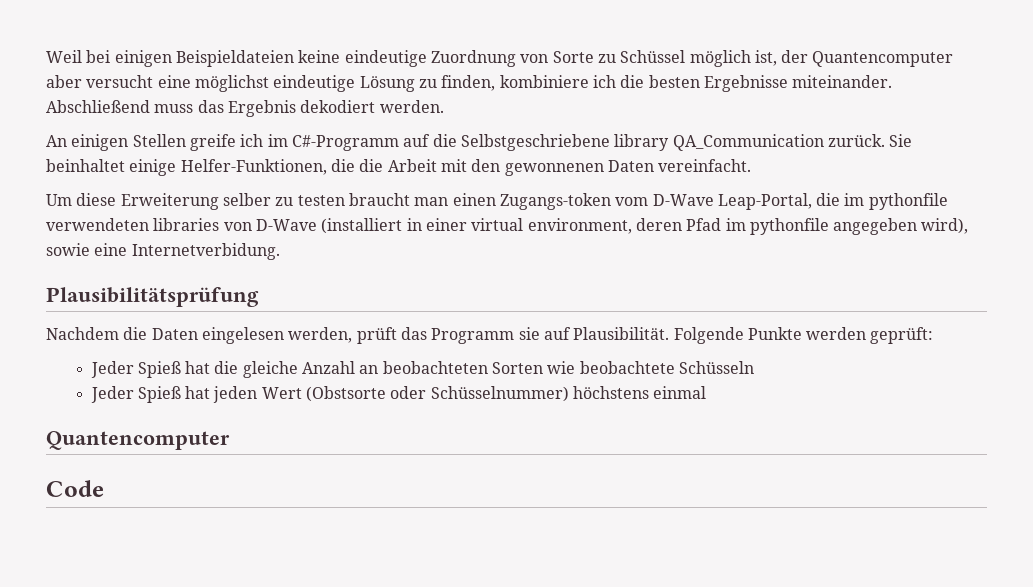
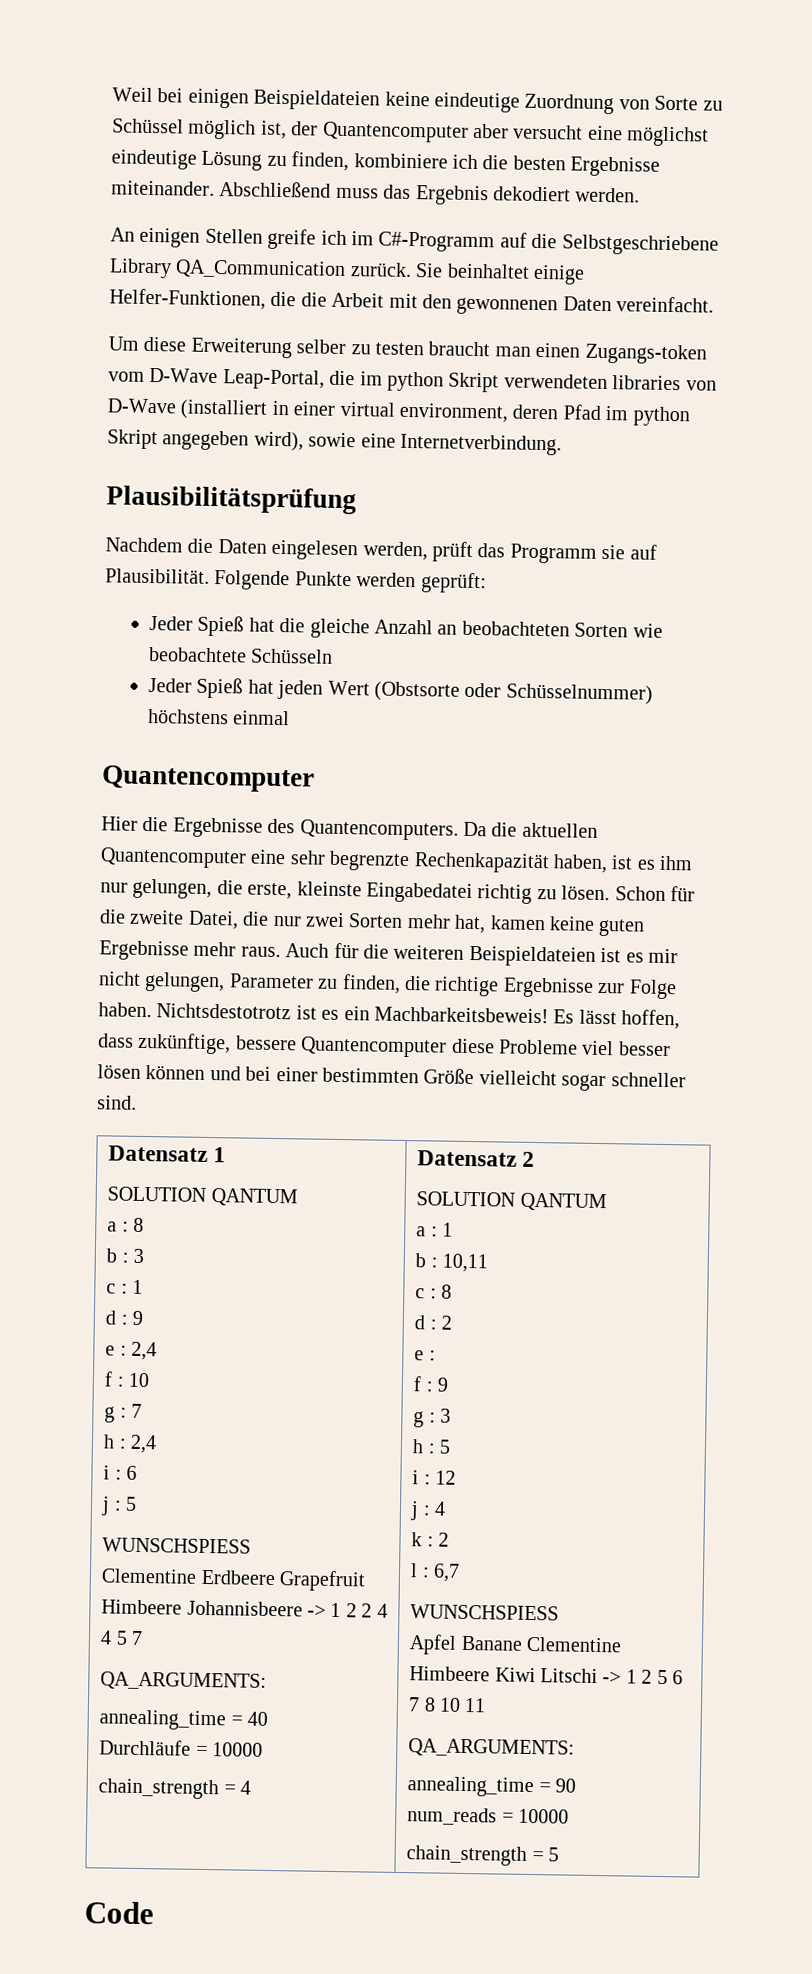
- An einigen Stellen greife ich im C#-Programm auf die Selbstgeschriebene library QA_Communication zurück.
+ An einigen Stellen greife ich im C#-Programm auf die Selbstgeschriebene Library QA_Communication zurück.
- Um diese Erweiterung selber zu testen braucht man einen Zugangs-token vom D-Wave Leap-Portal, die im pythonfile verwendeten libraries von D-Wave (installiert in einer virtual environment, deren Pfad im pythonfile angegeben wird), sowie eine Internetverbidung.
+ Um diese Erweiterung selber zu testen braucht man einen Zugangs-token vom D-Wave Leap-Portal, die im python Skript verwendeten libraries von D-Wave (installiert in einer virtual environment, deren Pfad im python Skript angegeben wird), sowie eine Internetverbindung.
+ Hier die Ergebnisse des Quantencomputers. Da die aktuellen Quantencomputer eine sehr begrenzte Rechenkapazität haben, ist es ihm nur gelungen, die erste, kleinste Eingabedatei richtig zu lösen. Schon für die zweite Datei, die nur zwei Sorten mehr hat, kamen keine guten Ergebnisse mehr raus. Auch für die weiteren Beispieldateien ist es mir nicht gelungen, Parameter zu finden, die richtige Ergebnisse zur Folge haben. Nichtsdestotrotz ist es ein Machbarkeitsbeweis! Es lässt hoffen, dass zukünftige, bessere Quantencomputer diese Probleme viel besser lösen können und bei einer bestimmten Größe vielleicht sogar schneller sind.
+ Datensatz 1
+ SOLUTION QANTUM
+ a : 8
+ b : 3
+ c : 1
+ d : 9
+ e : 2,4
+ f : 10
+ g : 7
+ h : 2,4
+ i : 6
+ j : 5
+ WUNSCHSPIESS
+ Clementine Erdbeere Grapefruit Himbeere Johannisbeere -> 1 2 2 4 4 5 7
+ QA_ARGUMENTS:
+ annealing_time = 40
+ Durchläufe = 10000
+ chain_strength = 4 | Datensatz 2
+ SOLUTION QANTUM
+ a : 1
+ b : 10,11
+ c : 8
+ d : 2
+ e :
+ f : 9
+ g : 3
+ h : 5
+ i : 12
+ j : 4
+ k : 2
+ l : 6,7
+ WUNSCHSPIESS
+ Apfel Banane Clementine Himbeere Kiwi Litschi -> 1 2 5 6 7 8 10 11
+ QA_ARGUMENTS:
+ annealing_time = 90
+ num_reads = 10000
+ chain_strength = 5

